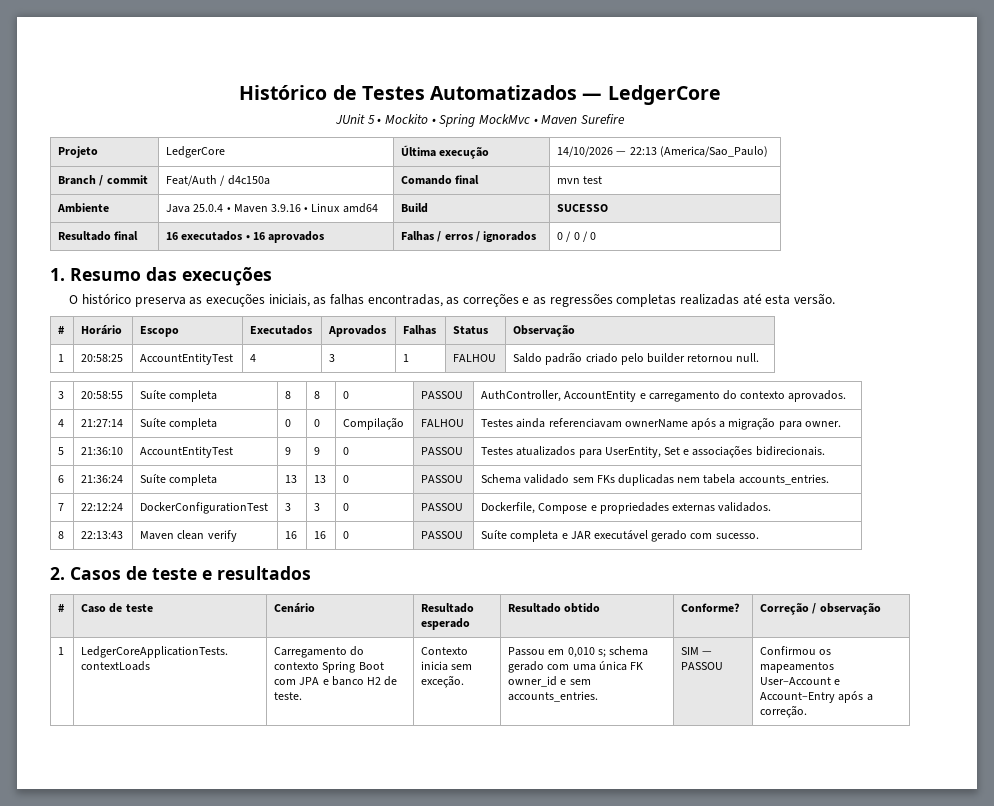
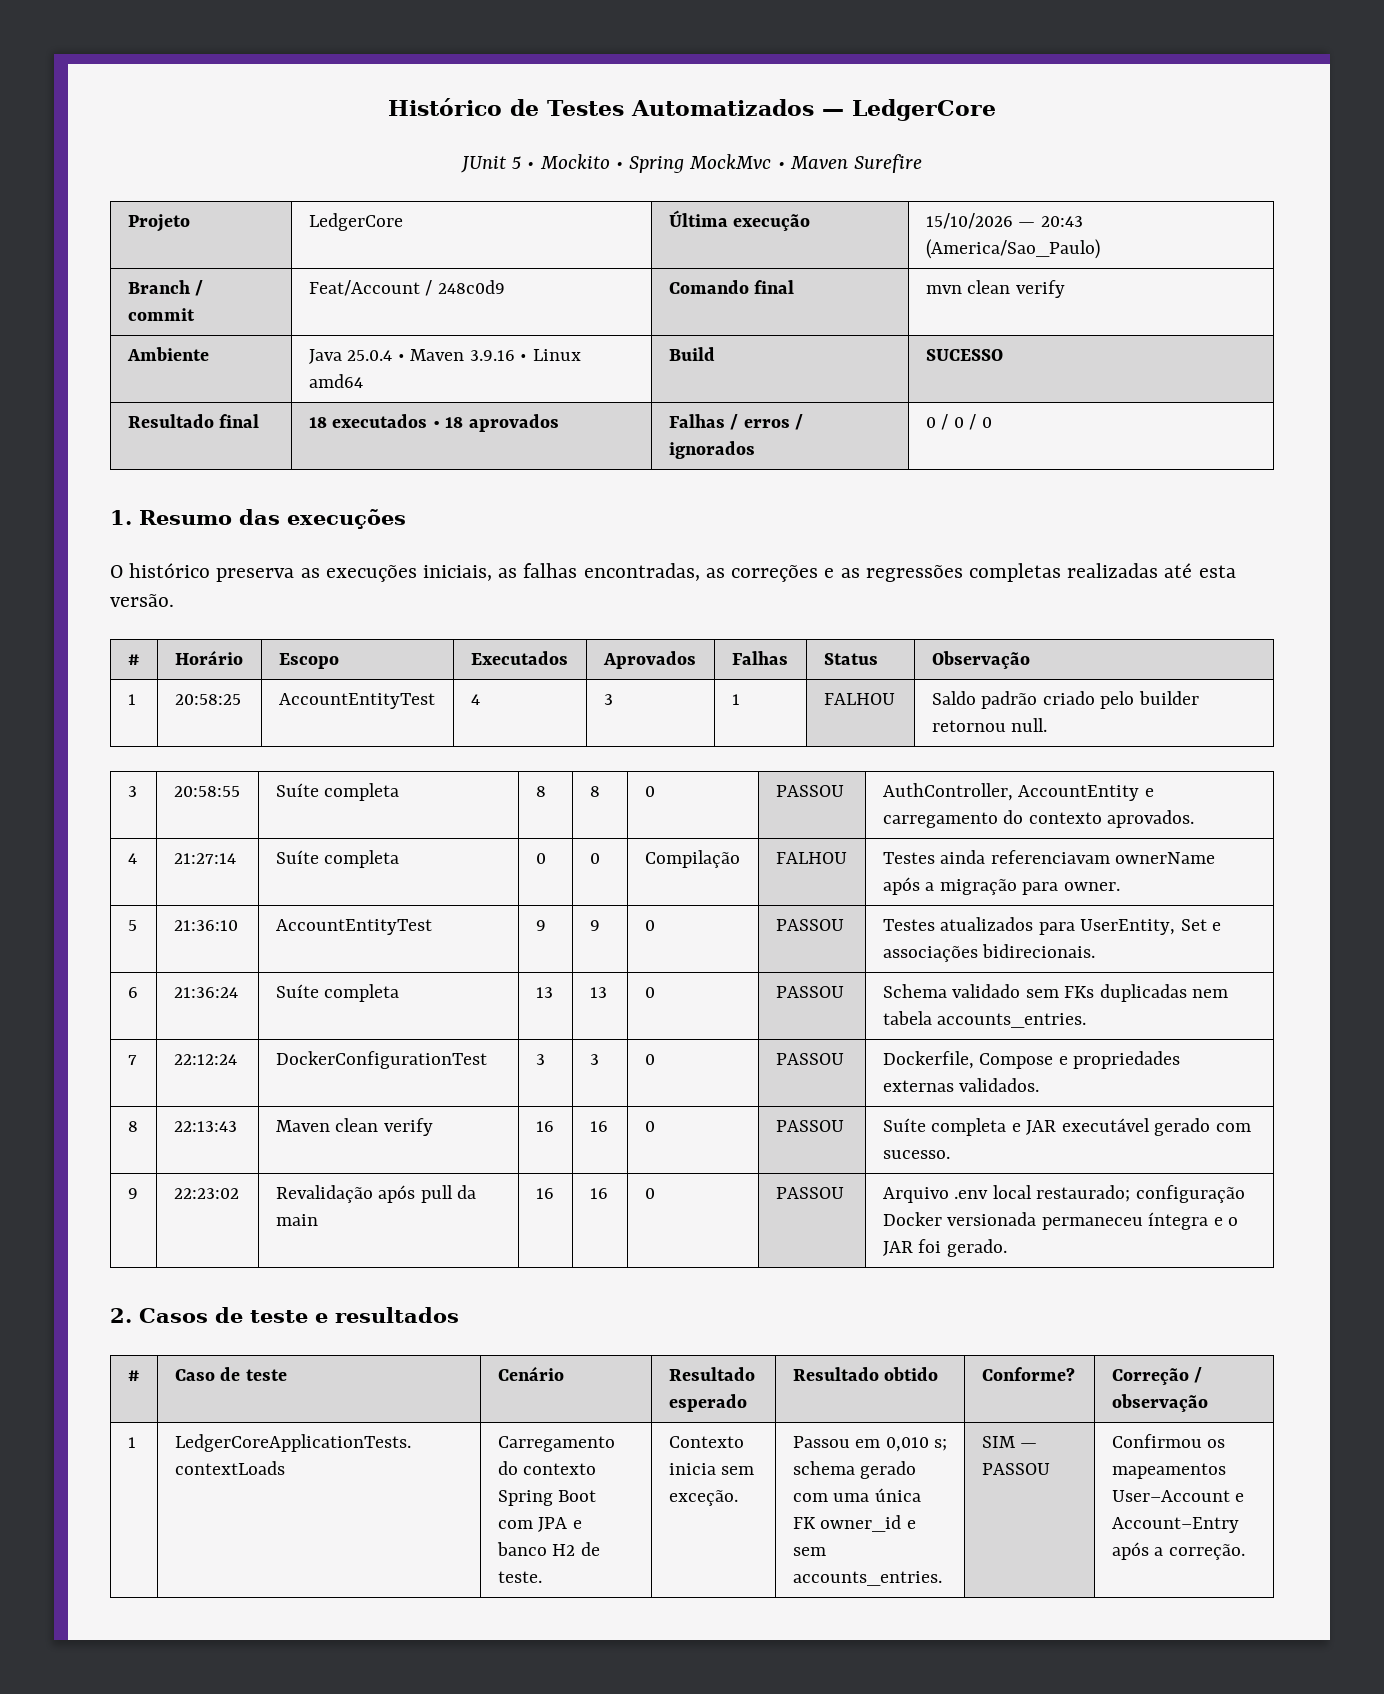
- Projeto | LedgerCore | Última execução | 14/10/2026 — 22:13 (America/Sao_Paulo)
+ Projeto | LedgerCore | Última execução | 15/10/2026 — 20:43 (America/Sao_Paulo)
- Branch / commit | Feat/Auth / d4c150a | Comando final | mvn test
+ Branch / commit | Feat/Account / 248c0d9 | Comando final | mvn clean verify
- Resultado final | 16 executados • 16 aprovados | Falhas / erros / ignorados | 0 / 0 / 0
+ Resultado final | 18 executados • 18 aprovados | Falhas / erros / ignorados | 0 / 0 / 0
+ 9 | 22:23:02 | Revalidação após pull da main | 16 | 16 | 0 | PASSOU | Arquivo .env local restaurado; configuração Docker versionada permaneceu íntegra e o JAR foi gerado.

